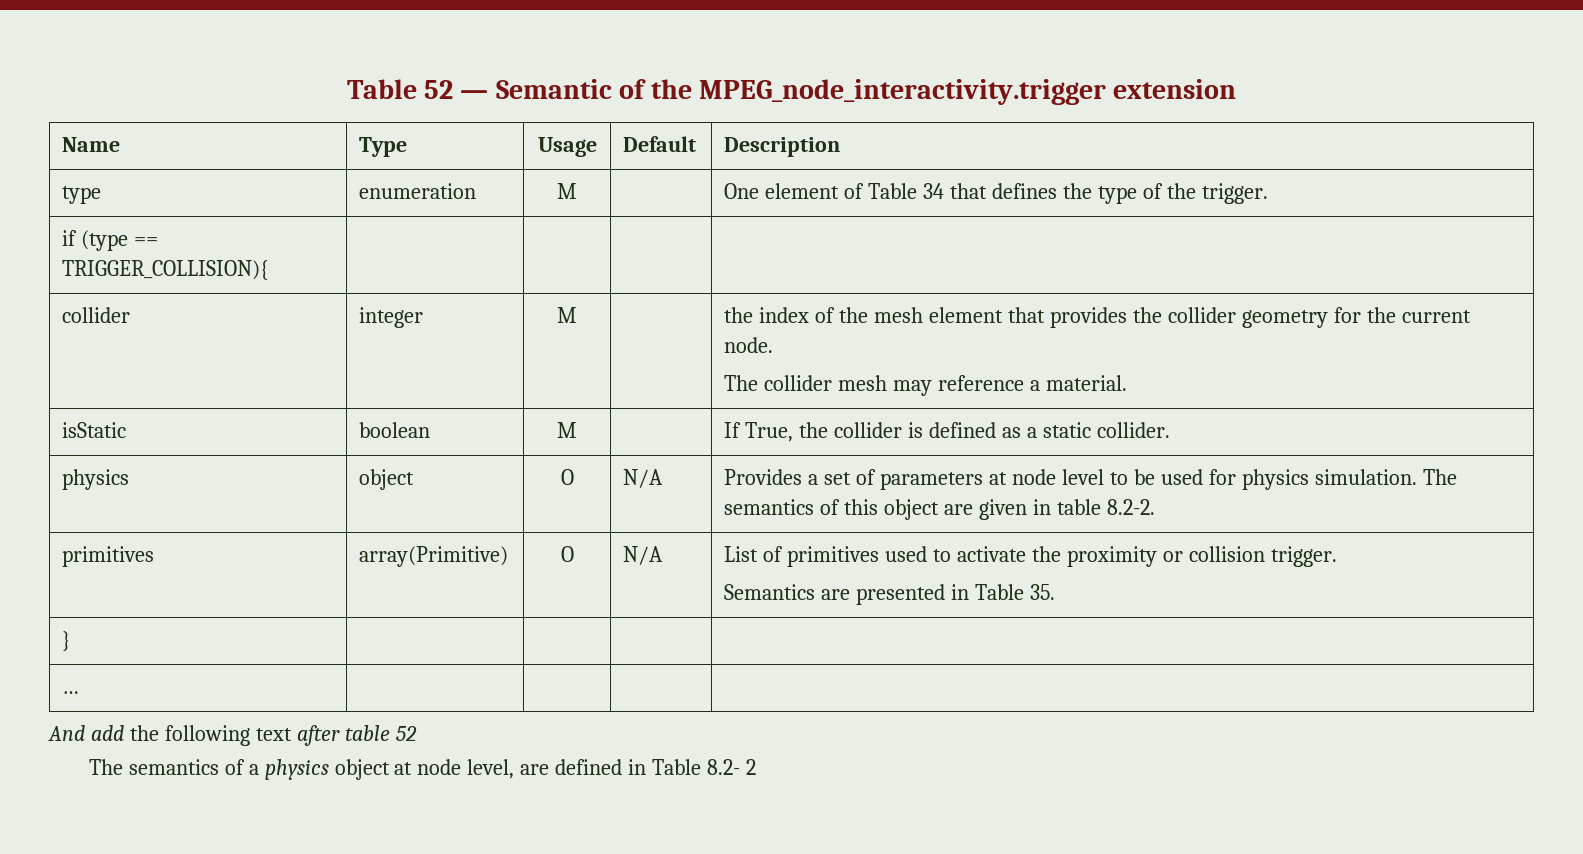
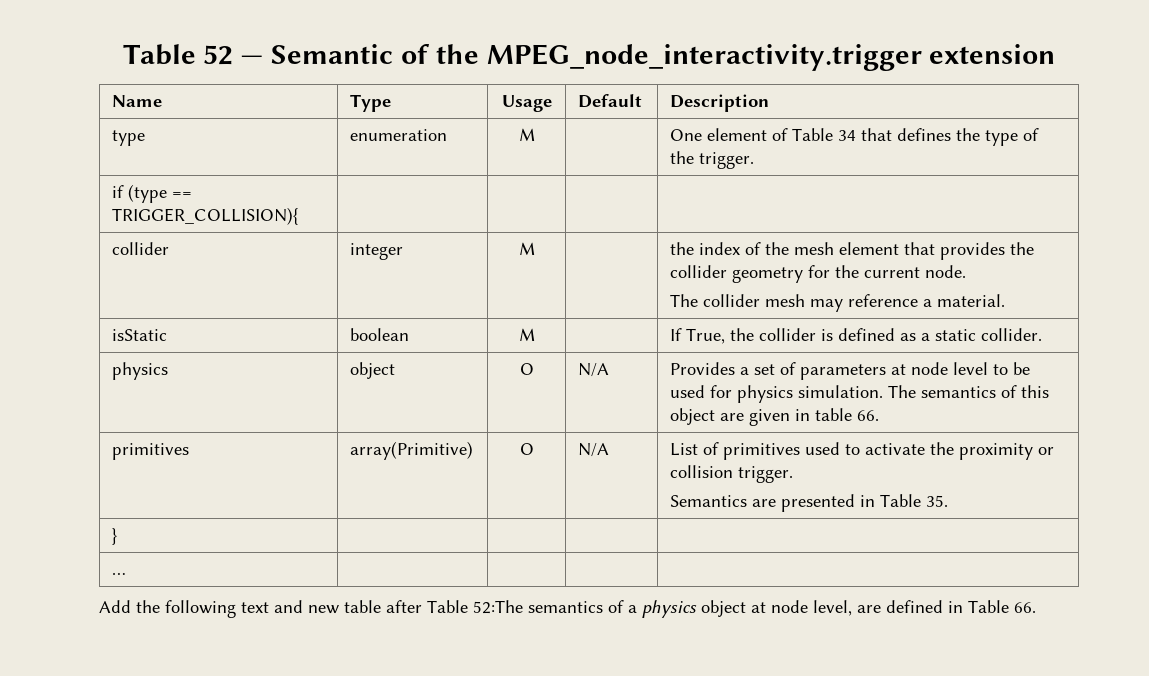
- physics | object | O | N/A | Provides a set of parameters at node level to be used for physics simulation. The semantics of this object are given in table 8.2-2.
+ physics | object | O | N/A | Provides a set of parameters at node level to be used for physics simulation. The semantics of this object are given in table 66.
- And add the following text after table 52
- The semantics of a physics object at node level, are defined in Table 8.2- 2
+ Add the following text and new table after Table 52:The semantics of a physics object at node level, are defined in Table 66.

